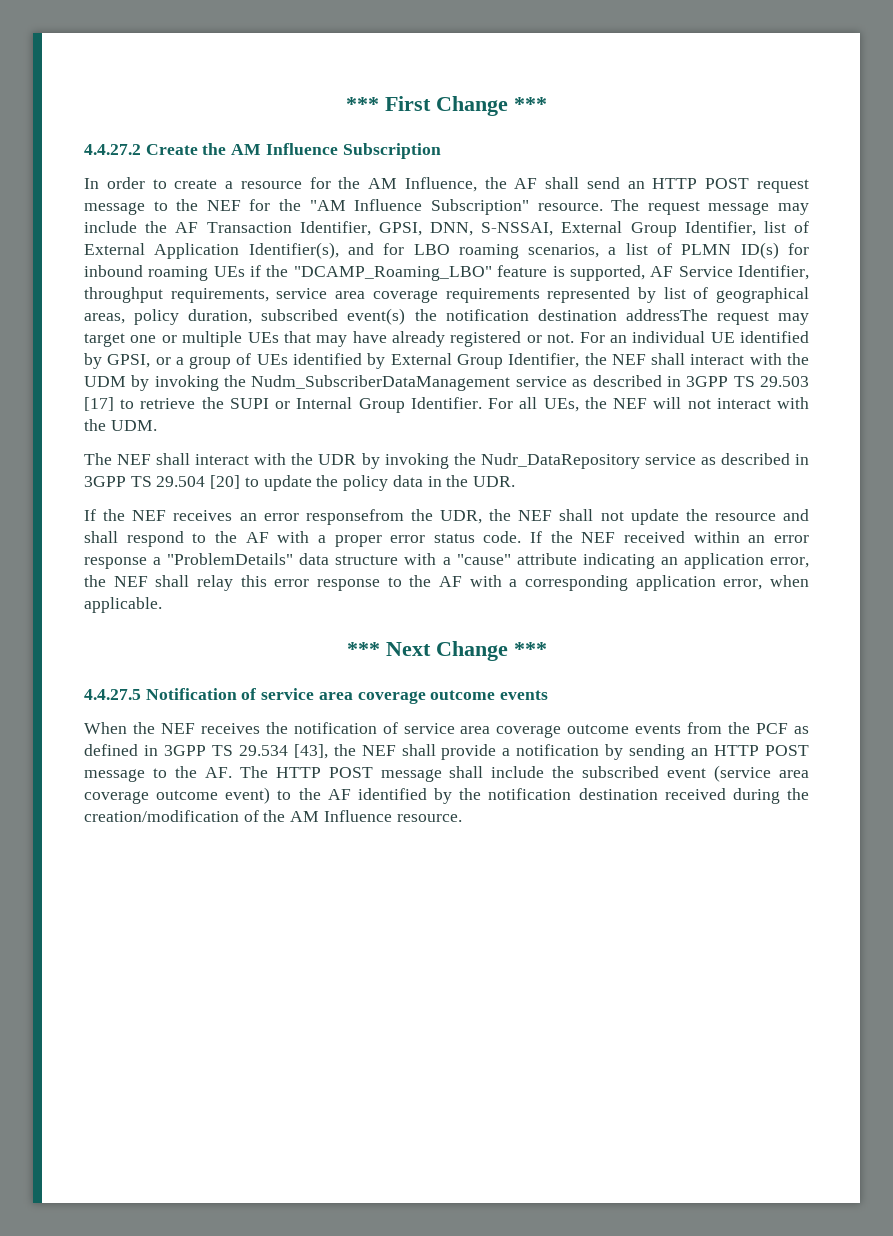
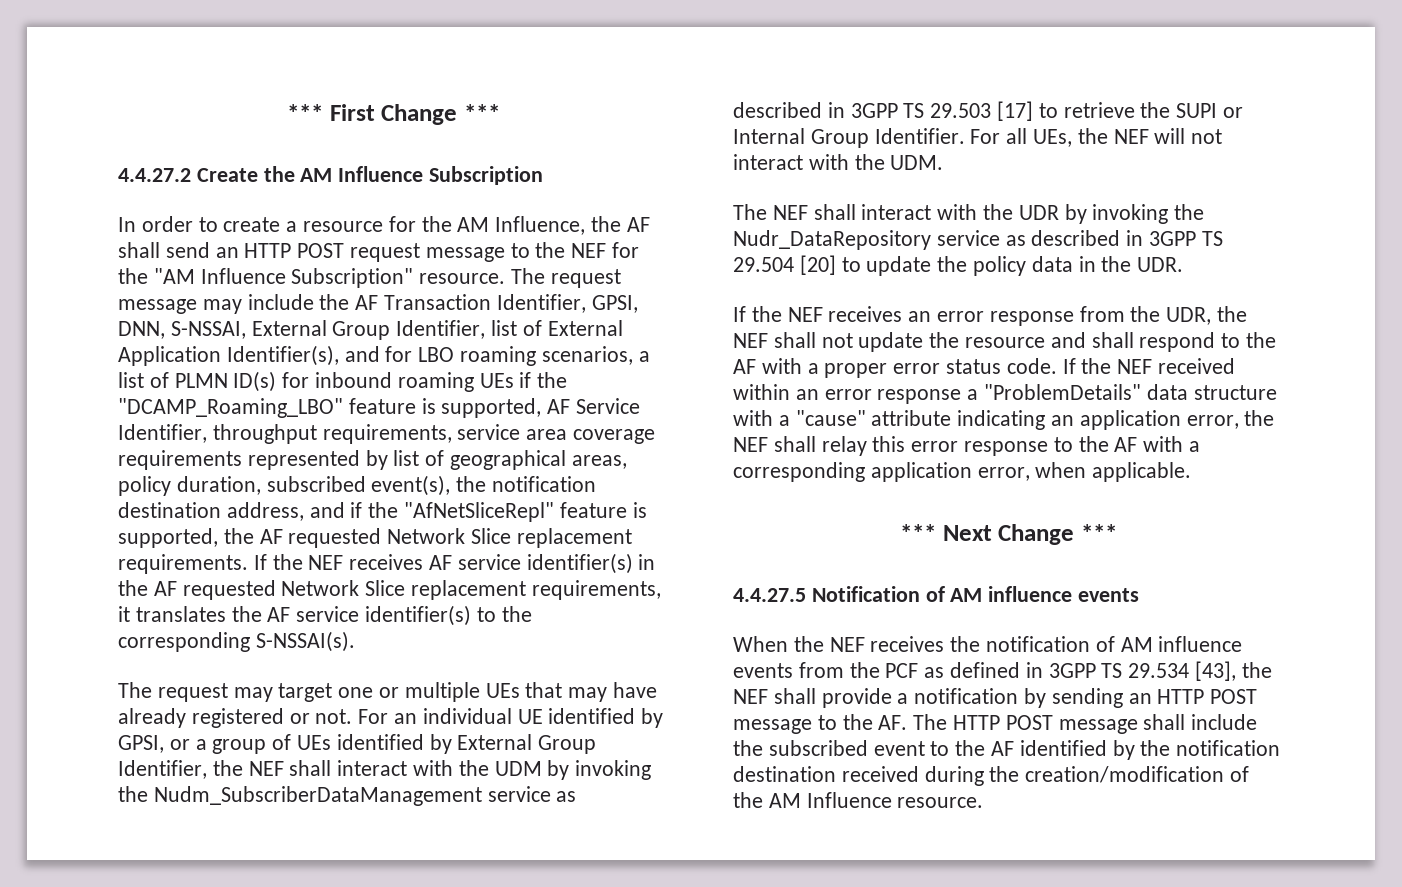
- The request message may include the AF Transaction Identifier, GPSI, DNN, S-NSSAI, External Group Identifier, list of External Application Identifier(s), and for LBO roaming scenarios, a list of PLMN ID(s) for inbound roaming UEs if the "DCAMP_Roaming_LBO" feature is supported, AF Service Identifier, throughput requirements, service area coverage requirements represented by list of geographical areas, policy duration, subscribed event(s) the notification destination addressThe request may target one or multiple UEs that may have already registered or not.
+ The request message may include the AF Transaction Identifier, GPSI, DNN, S-NSSAI, External Group Identifier, list of External Application Identifier(s), and for LBO roaming scenarios, a list of PLMN ID(s) for inbound roaming UEs if the "DCAMP_Roaming_LBO" feature is supported, AF Service Identifier, throughput requirements, service area coverage requirements represented by list of geographical areas, policy duration, subscribed event(s), the notification destination address, and if the "AfNetSliceRepl" feature is supported, the AF requested Network Slice replacement requirements. If the NEF receives AF service identifier(s) in the AF requested Network Slice replacement requirements, it translates the AF service identifier(s) to the corresponding S-NSSAI(s).
+ The request may target one or multiple UEs that may have already registered or not.
- If the NEF receives an error responsefrom the UDR, the NEF shall not update the resource and shall respond to the AF with a proper error status code.
+ If the NEF receives an error response from the UDR, the NEF shall not update the resource and shall respond to the AF with a proper error status code.
- 4.4.27.5 Notification of service area coverage outcome events
+ 4.4.27.5 Notification of AM influence events
- When the NEF receives the notification of service area coverage outcome events from the PCF as defined in 3GPP TS 29.534 [43], the NEF shall provide a notification by sending an HTTP POST message to the AF. The HTTP POST message shall include the subscribed event (service area coverage outcome event) to the AF identified by the notification destination received during the creation/modification of the AM Influence resource.
+ When the NEF receives the notification of AM influence events from the PCF as defined in 3GPP TS 29.534 [43], the NEF shall provide a notification by sending an HTTP POST message to the AF. The HTTP POST message shall include the subscribed event to the AF identified by the notification destination received during the creation/modification of the AM Influence resource.

